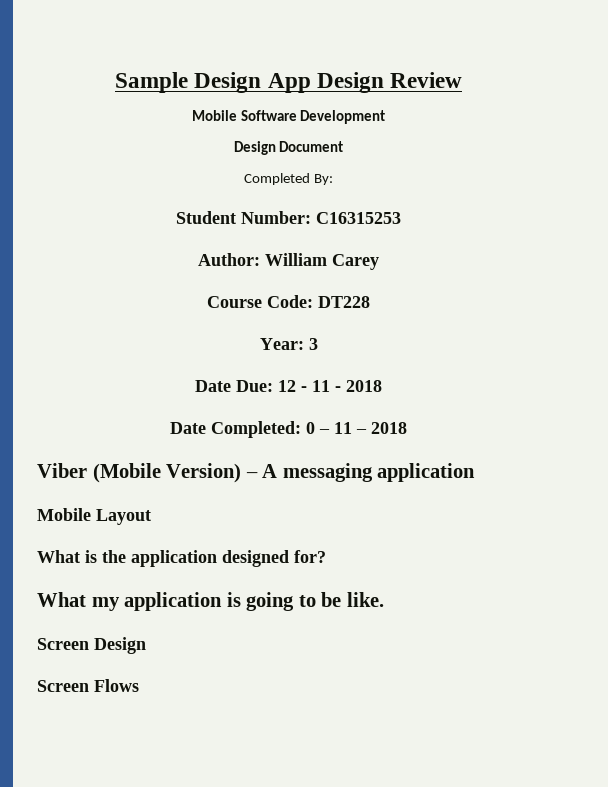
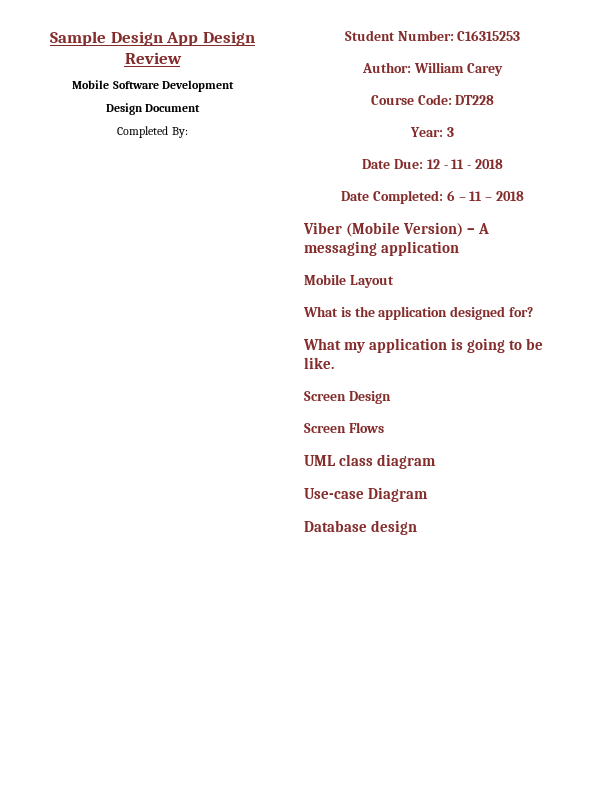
- Date Completed: 0 – 11 – 2018
+ Date Completed: 6 – 11 – 2018
+ UML class diagram
+ Use-case Diagram
+ Database design

